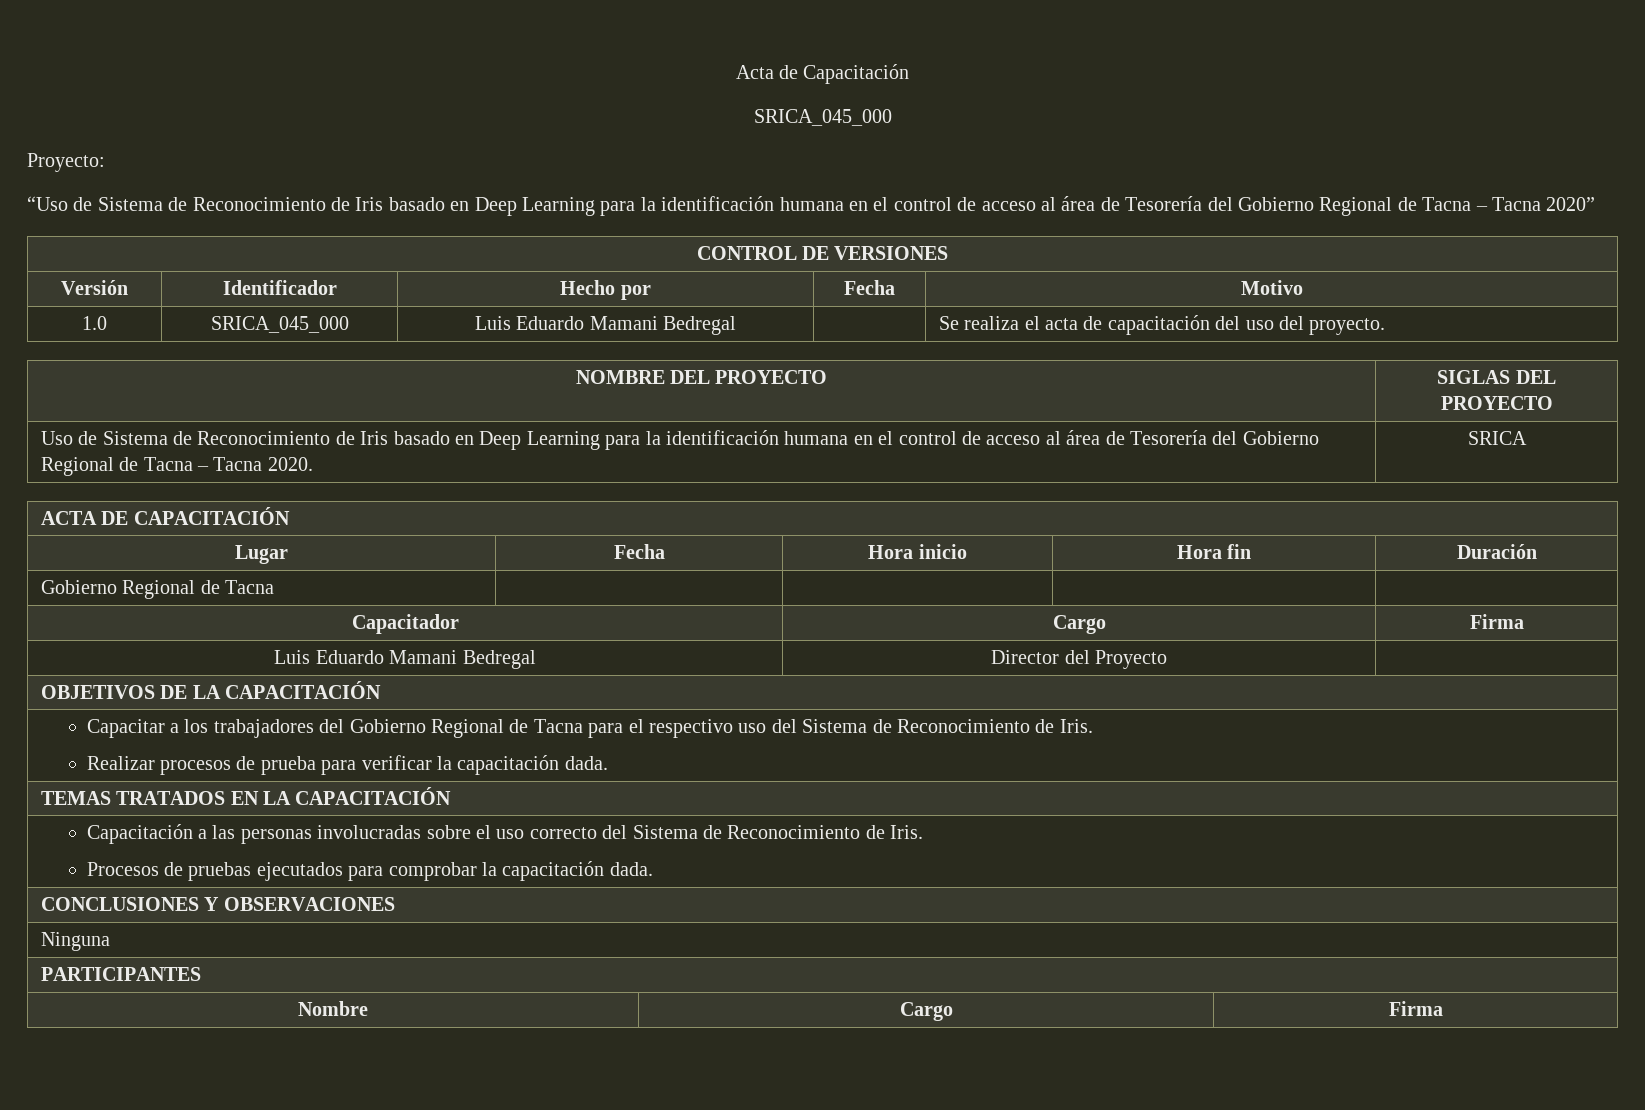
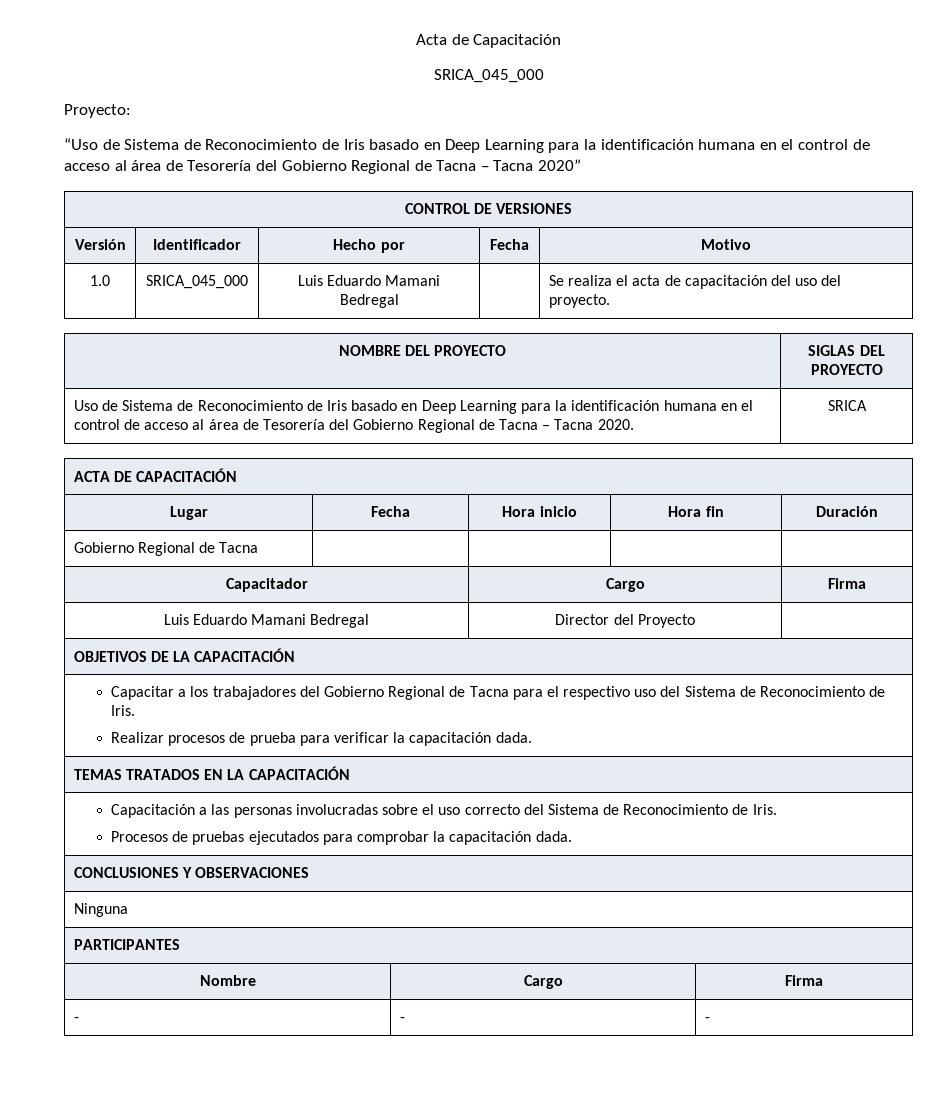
+ - | - | -

